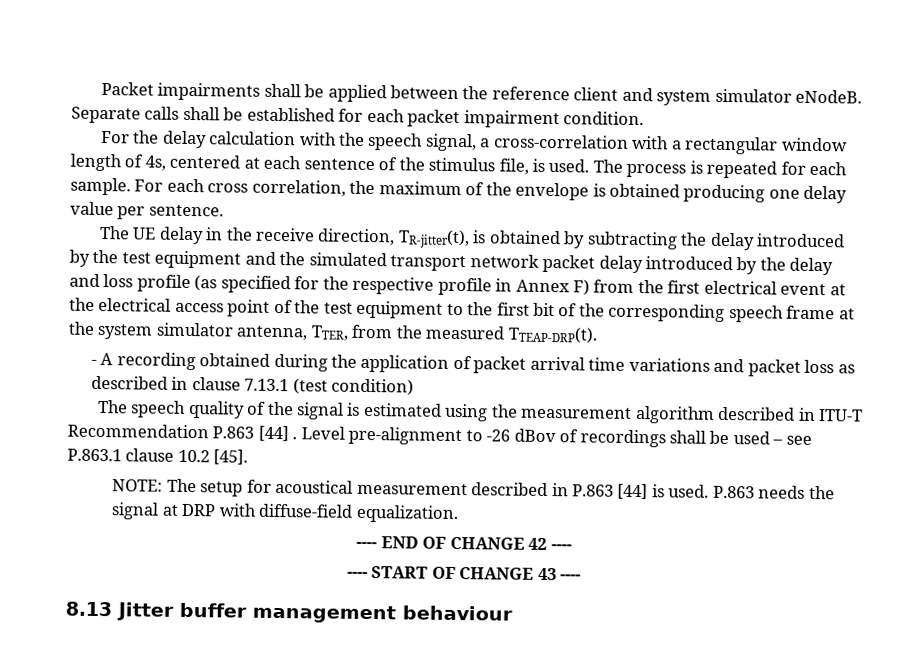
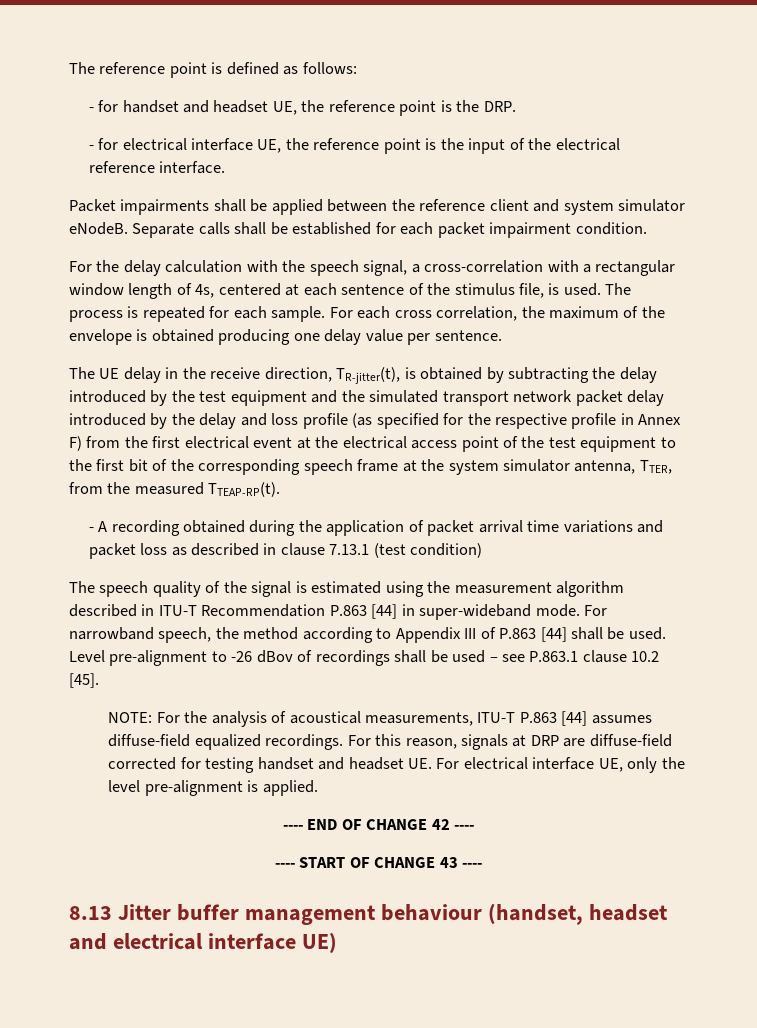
+ The reference point is defined as follows:
+ - for handset and headset UE, the reference point is the DRP.
+ - for electrical interface UE, the reference point is the input of the electrical reference interface.
- The UE delay in the receive direction, TR-jitter(t), is obtained by subtracting the delay introduced by the test equipment and the simulated transport network packet delay introduced by the delay and loss profile (as specified for the respective profile in Annex F) from the first electrical event at the electrical access point of the test equipment to the first bit of the corresponding speech frame at the system simulator antenna, TTER, from the measured TTEAP-DRP(t).
+ The UE delay in the receive direction, TR-jitter(t), is obtained by subtracting the delay introduced by the test equipment and the simulated transport network packet delay introduced by the delay and loss profile (as specified for the respective profile in Annex F) from the first electrical event at the electrical access point of the test equipment to the first bit of the corresponding speech frame at the system simulator antenna, TTER, from the measured TTEAP-RP(t).
- The speech quality of the signal is estimated using the measurement algorithm described in ITU-T Recommendation P.863 [44] .
+ The speech quality of the signal is estimated using the measurement algorithm described in ITU-T Recommendation P.863 [44] in super-wideband mode. For narrowband speech, the method according to Appendix III of P.863 [44] shall be used.
- NOTE: The setup for acoustical measurement described in P.863 [44] is used. P.863 needs the signal at DRP with diffuse-field equalization.
+ NOTE: For the analysis of acoustical measurements, ITU-T P.863 [44] assumes diffuse-field equalized recordings. For this reason, signals at DRP are diffuse-field corrected for testing handset and headset UE. For electrical interface UE, only the level pre-alignment is applied.
- 8.13 Jitter buffer management behaviour
+ 8.13 Jitter buffer management behaviour (handset, headset and electrical interface UE)

